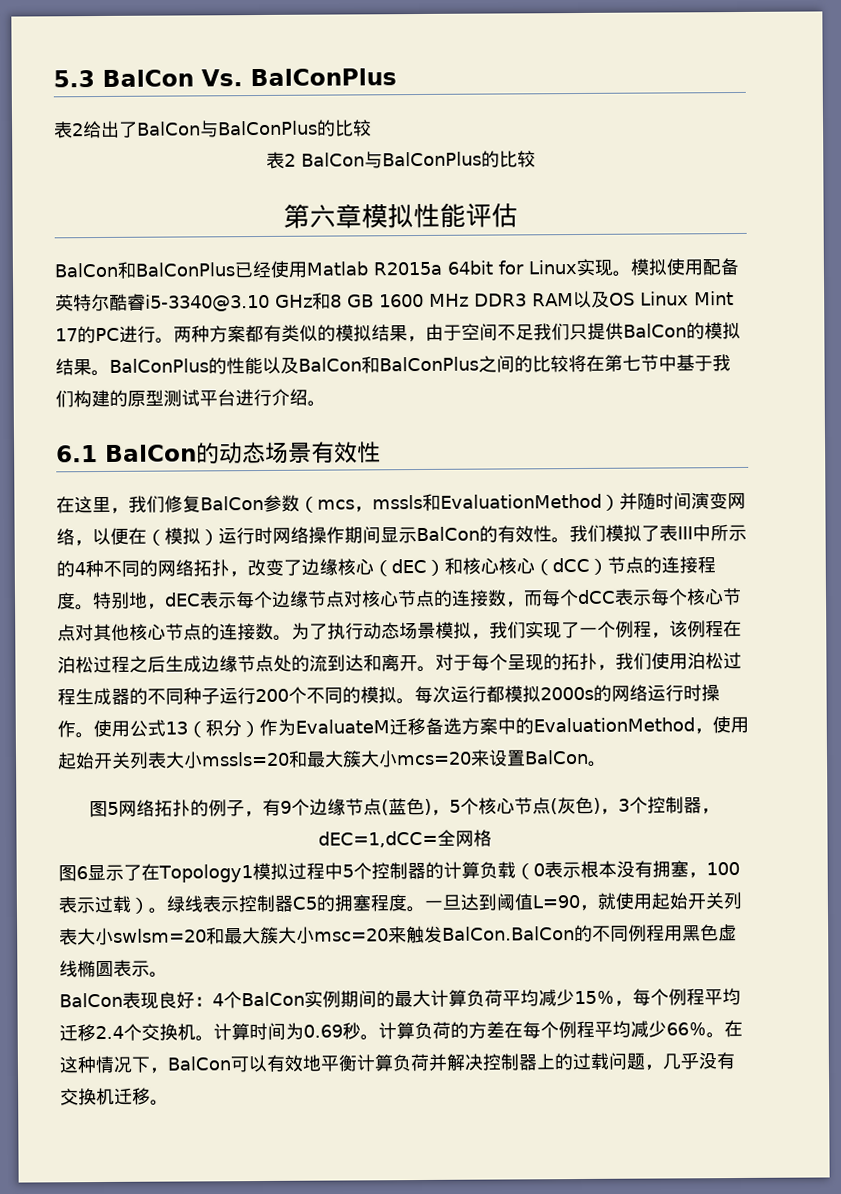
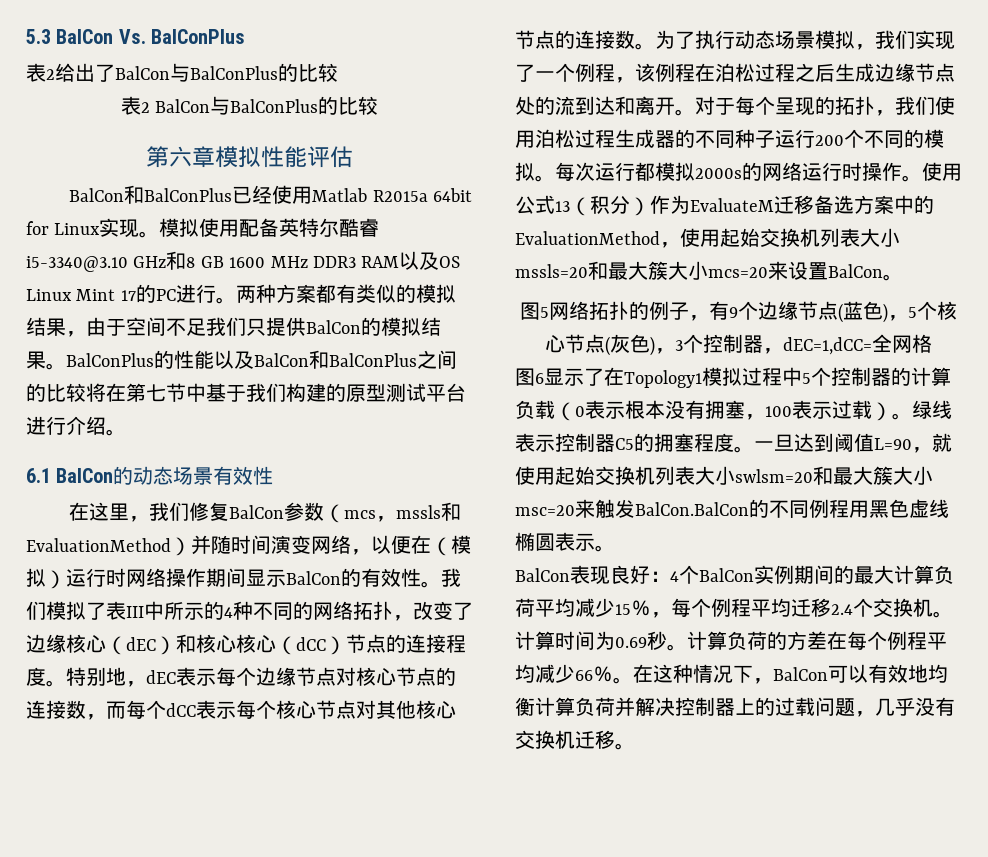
- 使用公式13（积分）作为EvaluateM迁移备选方案中的EvaluationMethod，使用起始开关列表大小mssls=20和最大簇大小mcs=20来设置BalCon。
+ 使用公式13（积分）作为EvaluateM迁移备选方案中的EvaluationMethod，使用起始交换机列表大小mssls=20和最大簇大小mcs=20来设置BalCon。
- 一旦达到阈值L=90，就使用起始开关列表大小swlsm=20和最大簇大小msc=20来触发BalCon.BalCon的不同例程用黑色虚线椭圆表示。
+ 一旦达到阈值L=90，就使用起始交换机列表大小swlsm=20和最大簇大小msc=20来触发BalCon.BalCon的不同例程用黑色虚线椭圆表示。
- 在这种情况下，BalCon可以有效地平衡计算负荷并解决控制器上的过载问题，几乎没有交换机迁移。
+ 在这种情况下，BalCon可以有效地均衡计算负荷并解决控制器上的过载问题，几乎没有交换机迁移。

